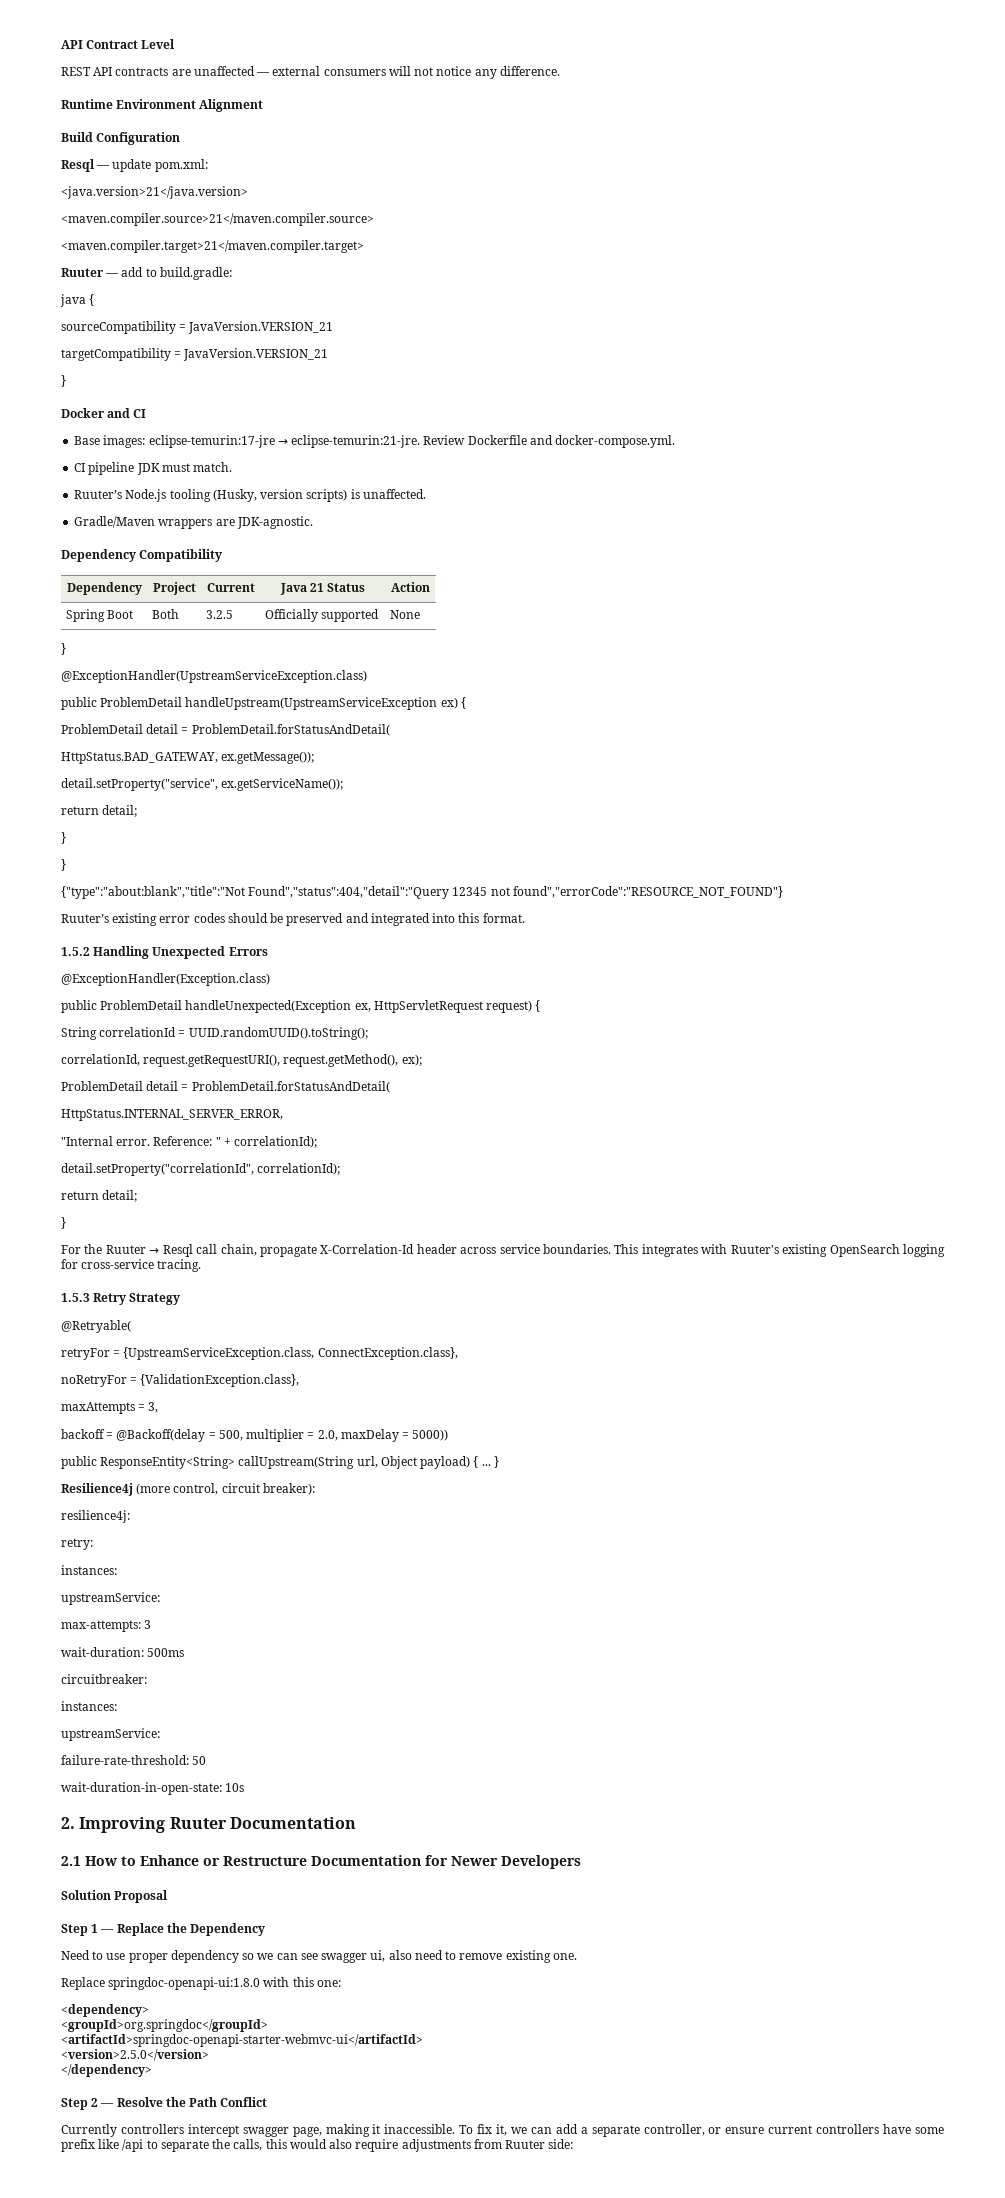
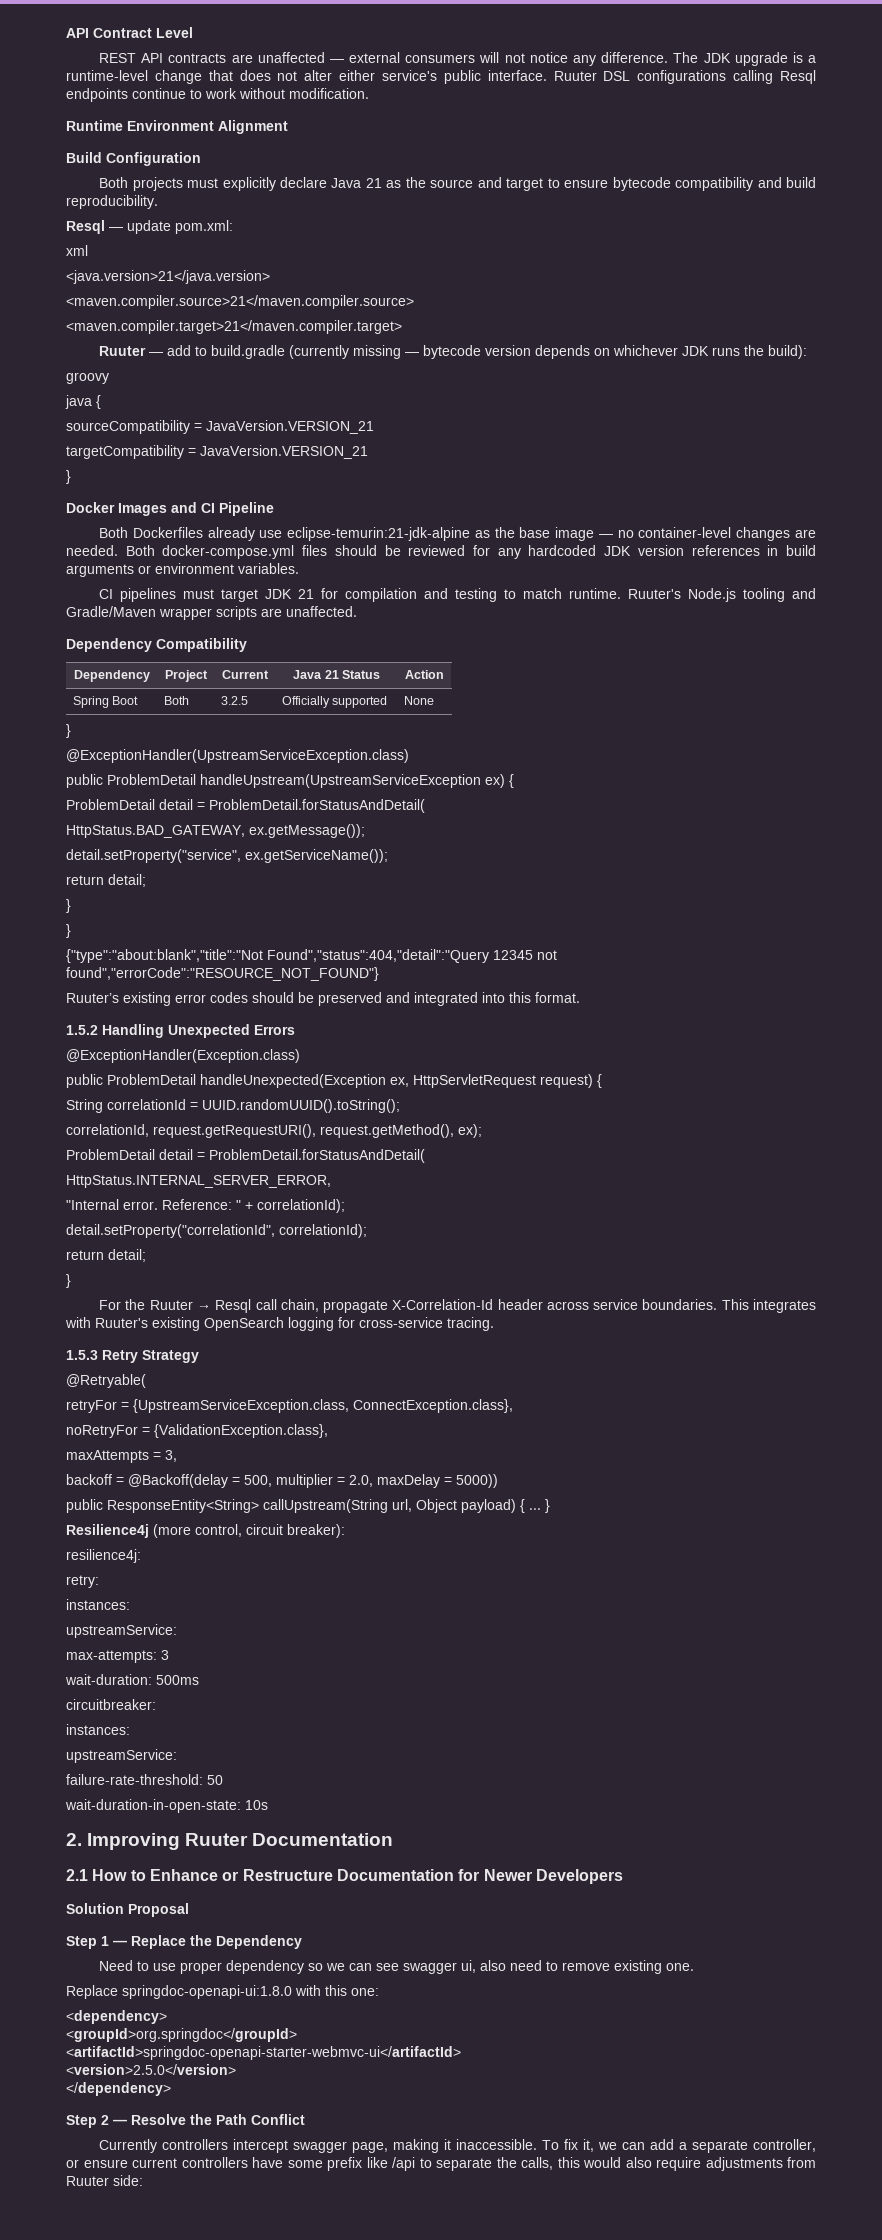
+ The JDK upgrade is a runtime-level change that does not alter either service's public interface. Ruuter DSL configurations calling Resql endpoints continue to work without modification.
+ Both projects must explicitly declare Java 21 as the source and target to ensure bytecode compatibility and build reproducibility.
+ xml
- Ruuter — add to build.gradle:
+ Ruuter — add to build.gradle (currently missing — bytecode version depends on whichever JDK runs the build):
+ groovy
- Docker and CI
- Base images: eclipse-temurin:17-jre → eclipse-temurin:21-jre. Review Dockerfile and docker-compose.yml.
- CI pipeline JDK must match.
- Ruuter’s Node.js tooling (Husky, version scripts) is unaffected.
- Gradle/Maven wrappers are JDK-agnostic.
+ Docker Images and CI Pipeline
+ Both Dockerfiles already use eclipse-temurin:21-jdk-alpine as the base image — no container-level changes are needed. Both docker-compose.yml files should be reviewed for any hardcoded JDK version references in build arguments or environment variables.
+ CI pipelines must target JDK 21 for compilation and testing to match runtime. Ruuter's Node.js tooling and Gradle/Maven wrapper scripts are unaffected.

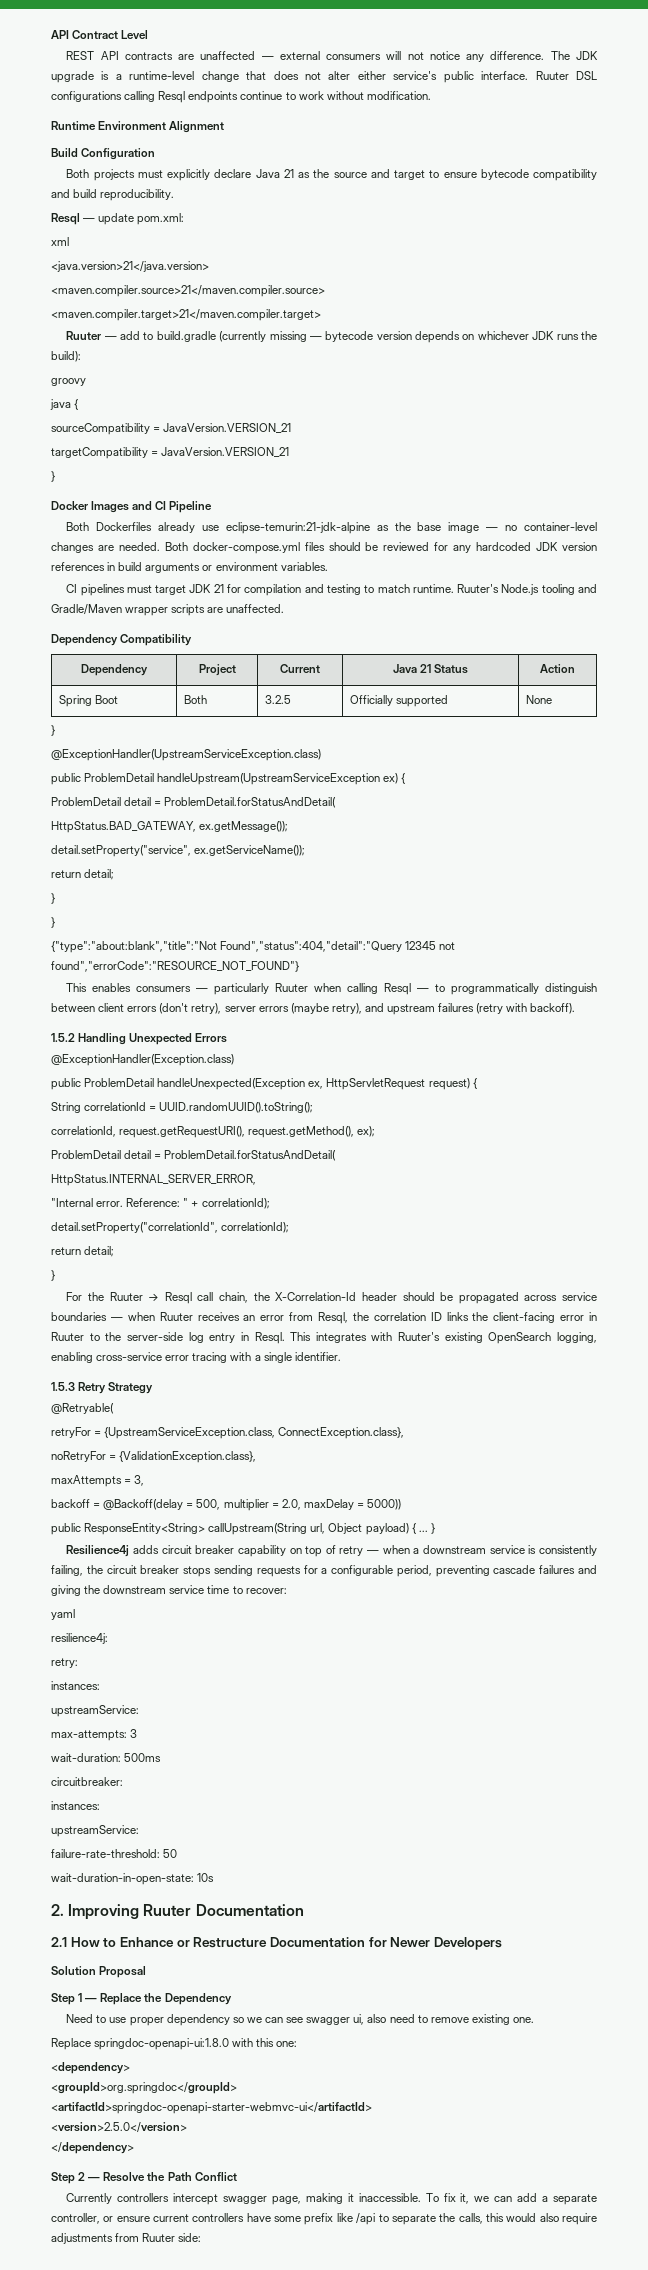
- Ruuter’s existing error codes should be preserved and integrated into this format.
+ This enables consumers — particularly Ruuter when calling Resql — to programmatically distinguish between client errors (don't retry), server errors (maybe retry), and upstream failures (retry with backoff).
- For the Ruuter → Resql call chain, propagate X-Correlation-Id header across service boundaries.
+ For the Ruuter → Resql call chain, the X-Correlation-Id header should be propagated across service boundaries — when Ruuter receives an error from Resql, the correlation ID links the client-facing error in Ruuter to the server-side log entry in Resql.
- This integrates with Ruuter's existing OpenSearch logging for cross-service tracing.
+ This integrates with Ruuter's existing OpenSearch logging, enabling cross-service error tracing with a single identifier.
- Resilience4j (more control, circuit breaker):
+ Resilience4j adds circuit breaker capability on top of retry — when a downstream service is consistently failing, the circuit breaker stops sending requests for a configurable period, preventing cascade failures and giving the downstream service time to recover:
+ yaml

